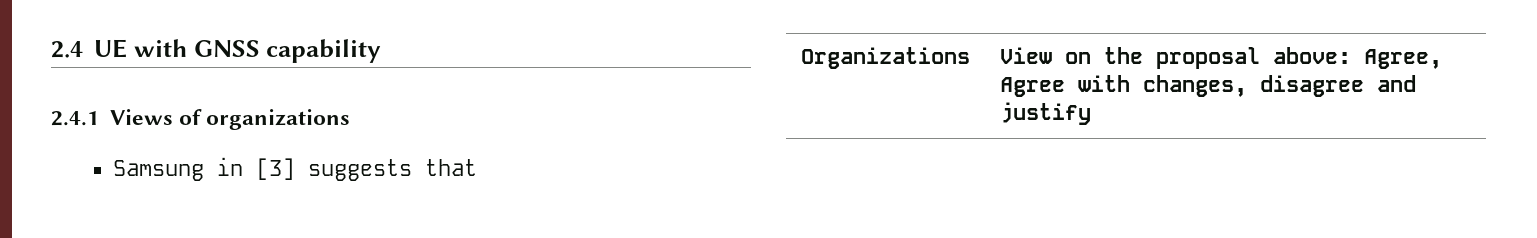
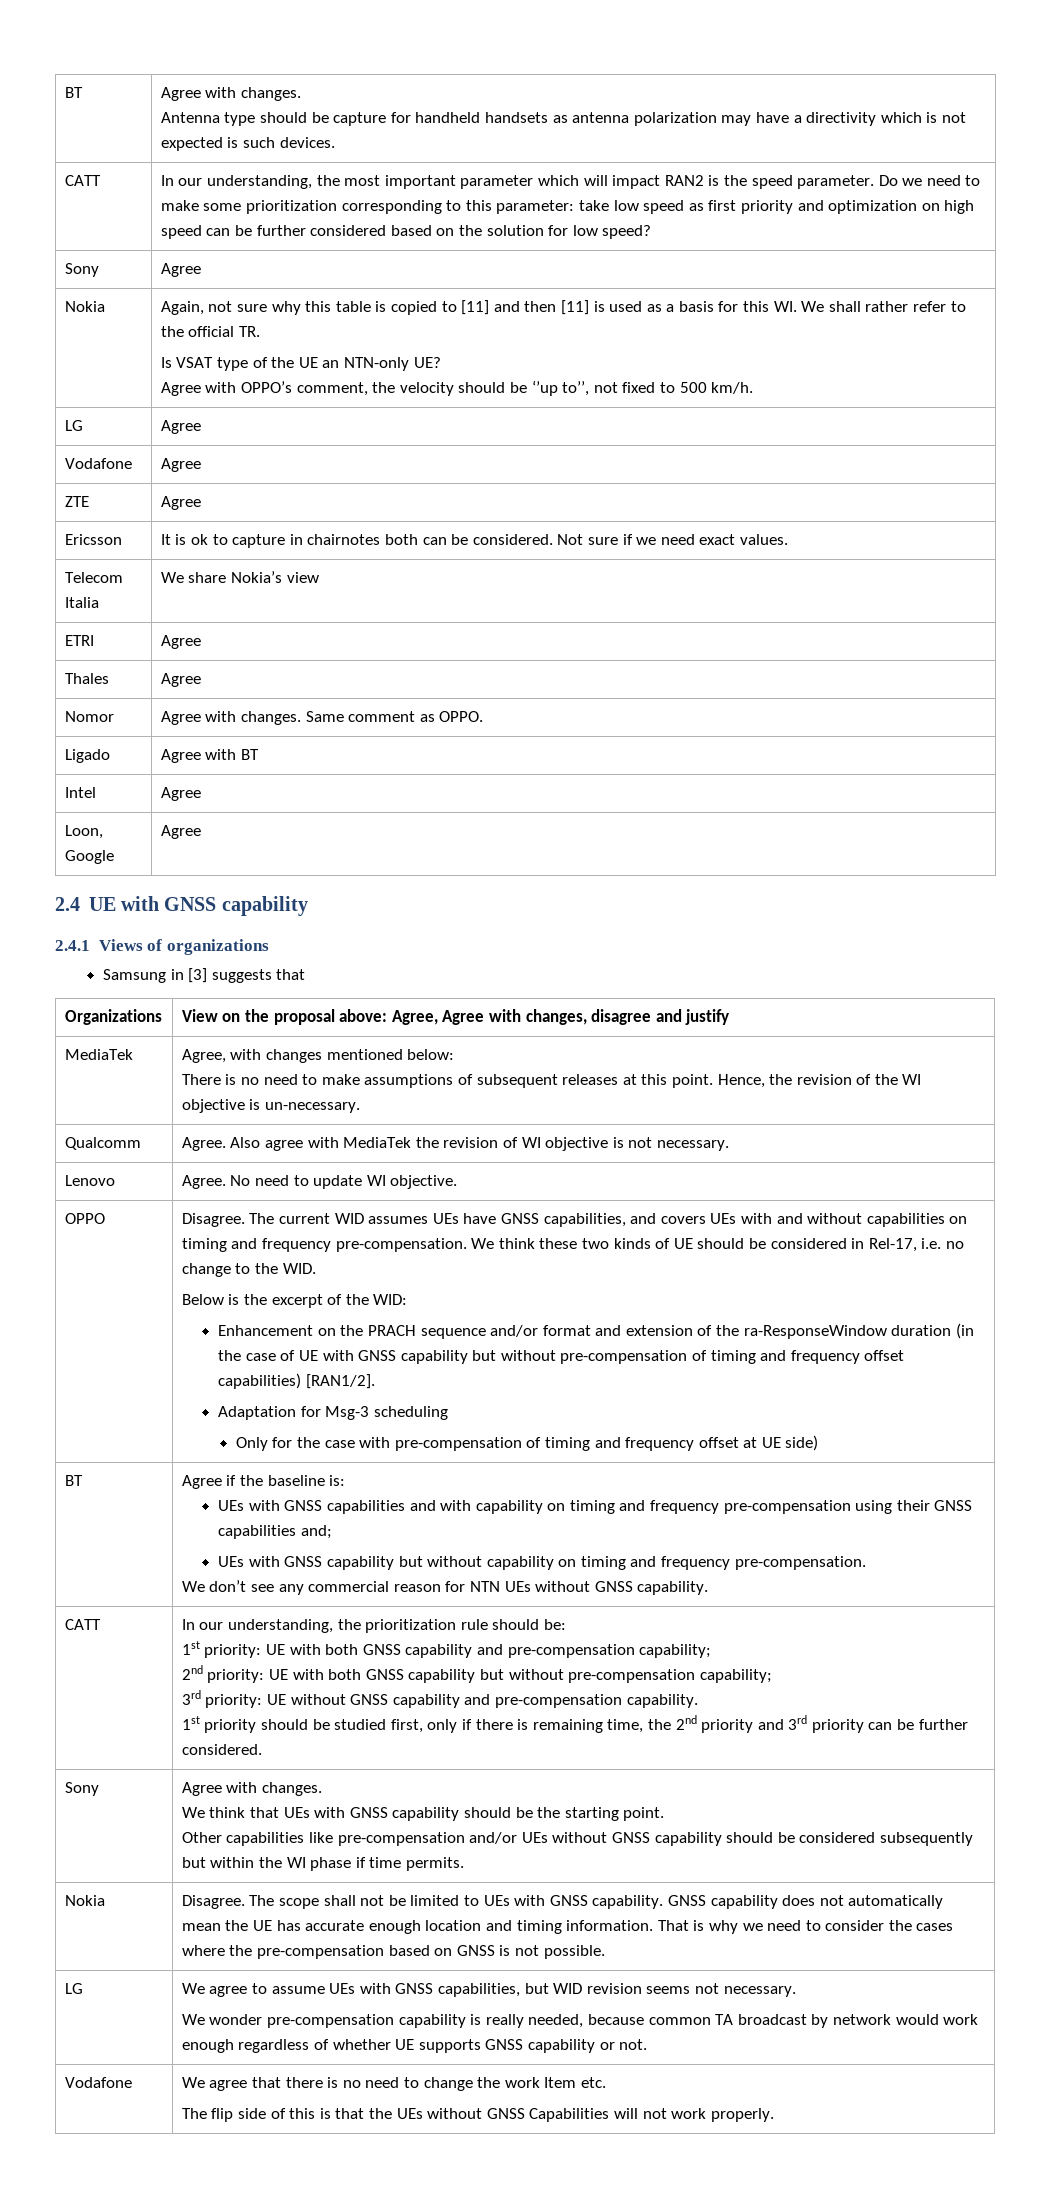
+ BT | Agree with changes.
+ Antenna type should be capture for handheld handsets as antenna polarization may have a directivity which is not expected is such devices.
+ CATT | In our understanding, the most important parameter which will impact RAN2 is the speed parameter. Do we need to make some prioritization corresponding to this parameter: take low speed as first priority and optimization on high speed can be further considered based on the solution for low speed?
+ Sony | Agree
+ Nokia | Again, not sure why this table is copied to [11] and then [11] is used as a basis for this WI. We shall rather refer to the official TR.
+ Is VSAT type of the UE an NTN-only UE?
+ Agree with OPPO’s comment, the velocity should be ‘’up to’’, not fixed to 500 km/h.
+ LG | Agree
+ Vodafone | Agree
+ ZTE | Agree
+ Ericsson | It is ok to capture in chairnotes both can be considered. Not sure if we need exact values.
+ Telecom Italia | We share Nokia’s view
+ ETRI | Agree
+ Thales | Agree
+ Nomor | Agree with changes. Same comment as OPPO.
+ Ligado | Agree with BT
+ Intel | Agree
+ Loon, Google | Agree
+ MediaTek | Agree, with changes mentioned below:
+ There is no need to make assumptions of subsequent releases at this point. Hence, the revision of the WI objective is un-necessary.
+ Qualcomm | Agree. Also agree with MediaTek the revision of WI objective is not necessary.
+ Lenovo | Agree. No need to update WI objective.
+ OPPO | Disagree. The current WID assumes UEs have GNSS capabilities, and covers UEs with and without capabilities on timing and frequency pre-compensation. We think these two kinds of UE should be considered in Rel-17, i.e. no change to the WID.
+ Below is the excerpt of the WID:
+ Enhancement on the PRACH sequence and/or format and extension of the ra-ResponseWindow duration (in the case of UE with GNSS capability but without pre-compensation of timing and frequency offset capabilities) [RAN1/2].
+ Adaptation for Msg-3 scheduling
+ Only for the case with pre-compensation of timing and frequency offset at UE side)
+ BT | Agree if the baseline is:
+ UEs with GNSS capabilities and with capability on timing and frequency pre-compensation using their GNSS capabilities and;
+ UEs with GNSS capability but without capability on timing and frequency pre-compensation.
+ We don’t see any commercial reason for NTN UEs without GNSS capability.
+ CATT | In our understanding, the prioritization rule should be:
+ 1st priority: UE with both GNSS capability and pre-compensation capability;
+ 2nd priority: UE with both GNSS capability but without pre-compensation capability;
+ 3rd priority: UE without GNSS capability and pre-compensation capability.
+ 1st priority should be studied first, only if there is remaining time, the 2nd priority and 3rd priority can be further considered.
+ Sony | Agree with changes.
+ We think that UEs with GNSS capability should be the starting point.
+ Other capabilities like pre-compensation and/or UEs without GNSS capability should be considered subsequently but within the WI phase if time permits.
+ Nokia | Disagree. The scope shall not be limited to UEs with GNSS capability. GNSS capability does not automatically mean the UE has accurate enough location and timing information. That is why we need to consider the cases where the pre-compensation based on GNSS is not possible.
+ LG | We agree to assume UEs with GNSS capabilities, but WID revision seems not necessary.
+ We wonder pre-compensation capability is really needed, because common TA broadcast by network would work enough regardless of whether UE supports GNSS capability or not.
+ Vodafone | We agree that there is no need to change the work Item etc.
+ The flip side of this is that the UEs without GNSS Capabilities will not work properly.

